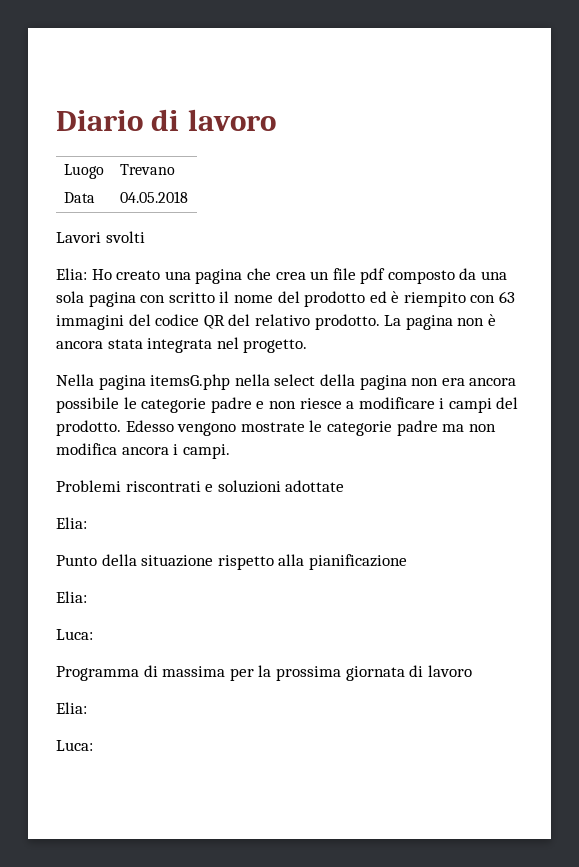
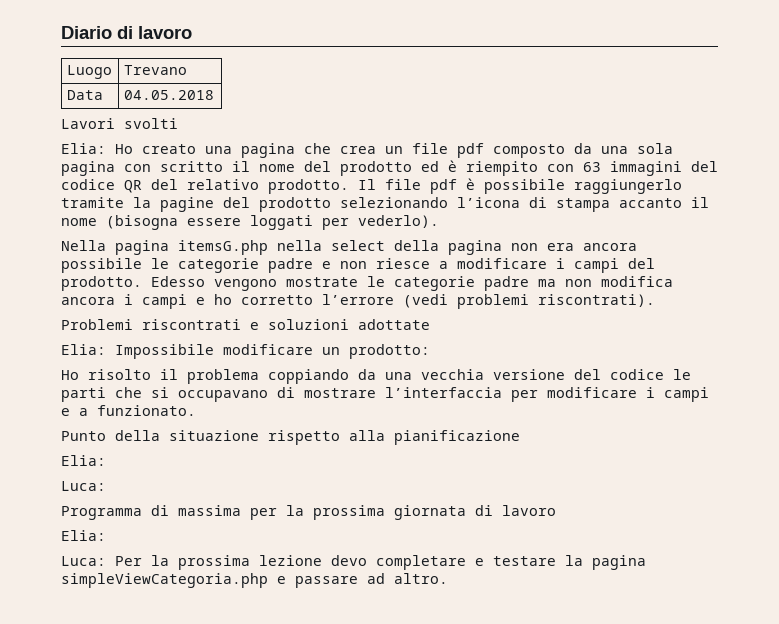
- La pagina non è ancora stata integrata nel progetto.
+ Il file pdf è possibile raggiungerlo tramite la pagine del prodotto selezionando l’icona di stampa accanto il nome (bisogna essere loggati per vederlo).
- Edesso vengono mostrate le categorie padre ma non modifica ancora i campi.
+ Edesso vengono mostrate le categorie padre ma non modifica ancora i campi e ho corretto l’errore (vedi problemi riscontrati).
  Problemi riscontrati e soluzioni adottate
- Elia:
+ Elia: Impossibile modificare un prodotto:
+ Ho risolto il problema coppiando da una vecchia versione del codice le parti che si occupavano di mostrare l’interfaccia per modificare i campi e a funzionato.
  Programma di massima per la prossima giornata di lavoro
  Elia:
- Luca:
+ Luca: Per la prossima lezione devo completare e testare la pagina simpleViewCategoria.php e passare ad altro.

